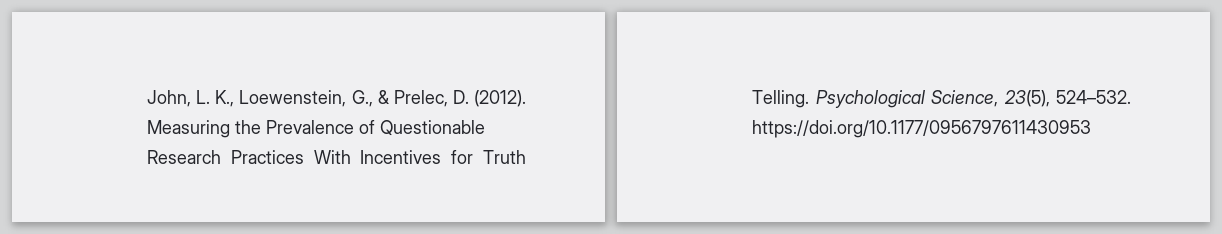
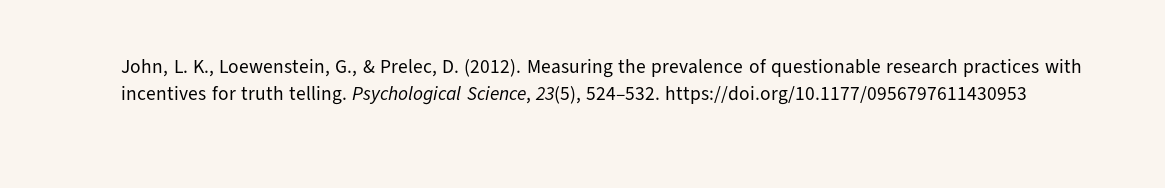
- Measuring the Prevalence of Questionable Research Practices With Incentives for Truth Telling.
+ Measuring the prevalence of questionable research practices with incentives for truth telling.

